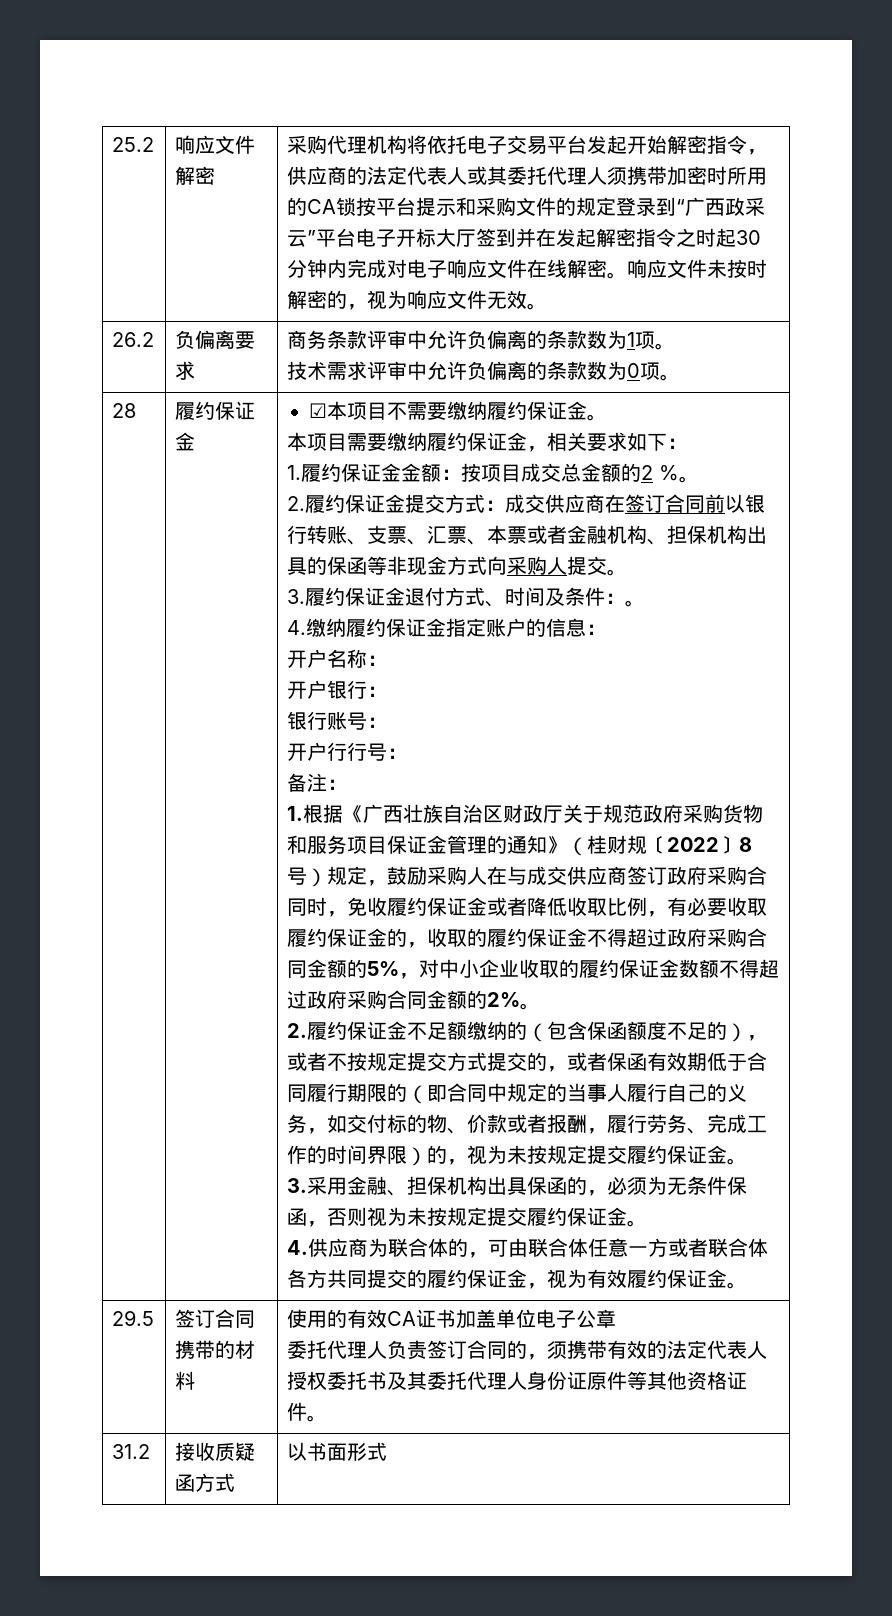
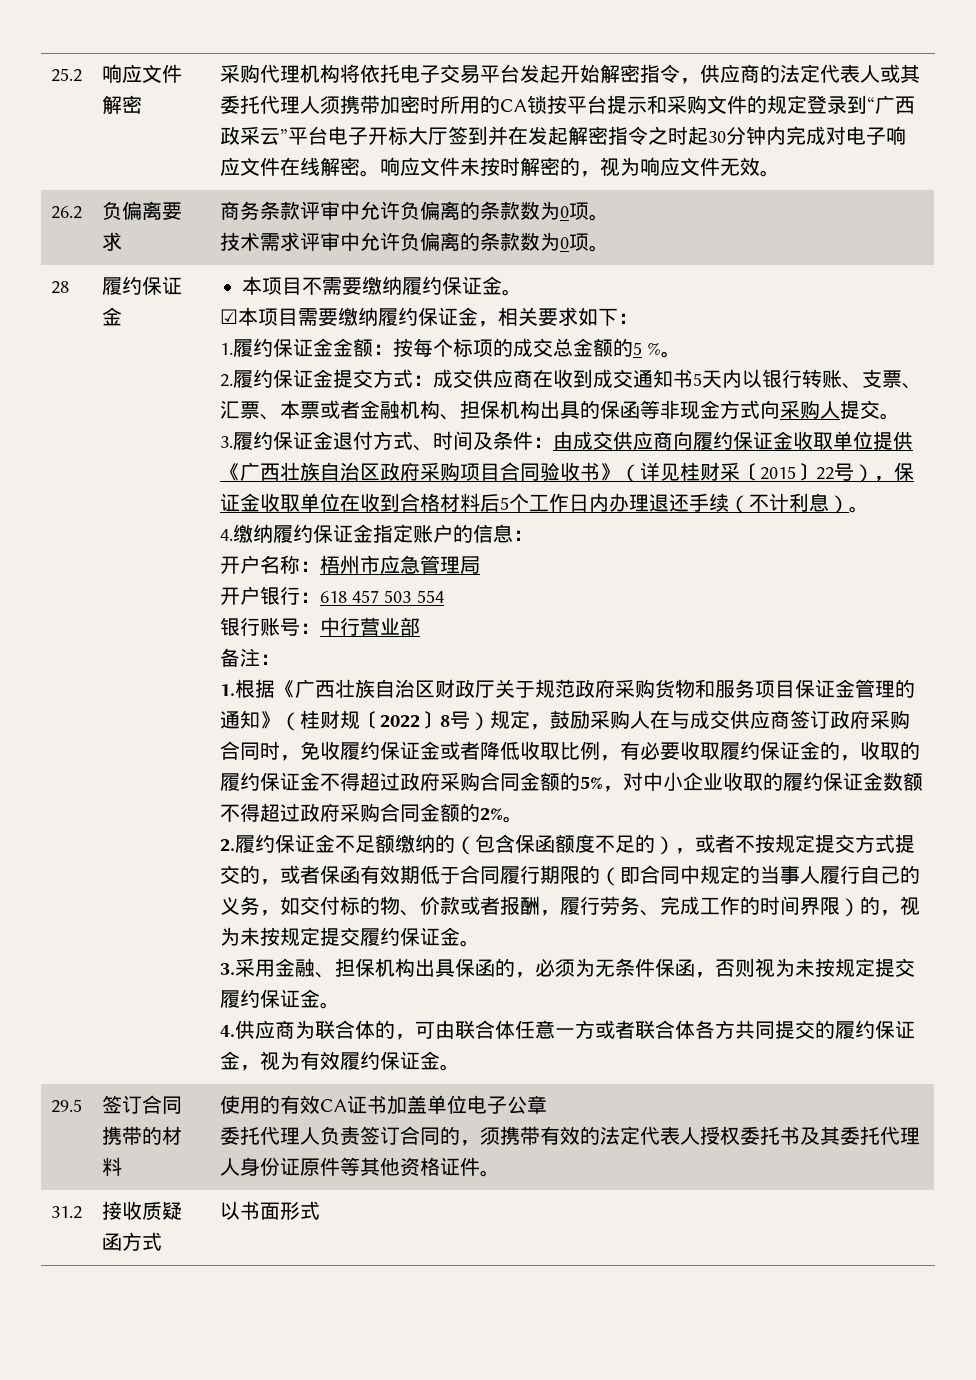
- 26.2 | 负偏离要求 | 商务条款评审中允许负偏离的条款数为1项。
+ 26.2 | 负偏离要求 | 商务条款评审中允许负偏离的条款数为0项。
- ☑本项目不需要缴纳履约保证金。
+ 本项目不需要缴纳履约保证金。
- 本项目需要缴纳履约保证金，相关要求如下：
+ ☑本项目需要缴纳履约保证金，相关要求如下：
- 1.履约保证金金额：按项目成交总金额的2 %。
+ 1.履约保证金金额：按每个标项的成交总金额的5 %。
- 2.履约保证金提交方式：成交供应商在签订合同前以银行转账、支票、汇票、本票或者金融机构、担保机构出具的保函等非现金方式向采购人提交。
+ 2.履约保证金提交方式：成交供应商在收到成交通知书5天内以银行转账、支票、汇票、本票或者金融机构、担保机构出具的保函等非现金方式向采购人提交。
- 3.履约保证金退付方式、时间及条件：。
+ 3.履约保证金退付方式、时间及条件：由成交供应商向履约保证金收取单位提供《广西壮族自治区政府采购项目合同验收书》（详见桂财采〔2015〕22号），保证金收取单位在收到合格材料后5个工作日内办理退还手续（不计利息）。
- 开户名称：
+ 开户名称：梧州市应急管理局
- 开户银行：
+ 开户银行：618 457 503 554
- 银行账号：
- 开户行行号：
+ 银行账号：中行营业部

